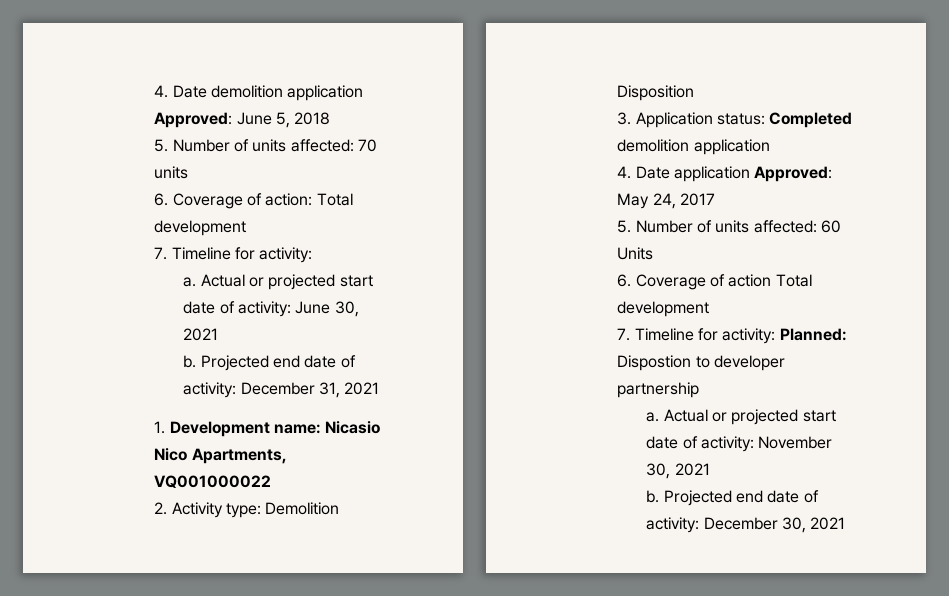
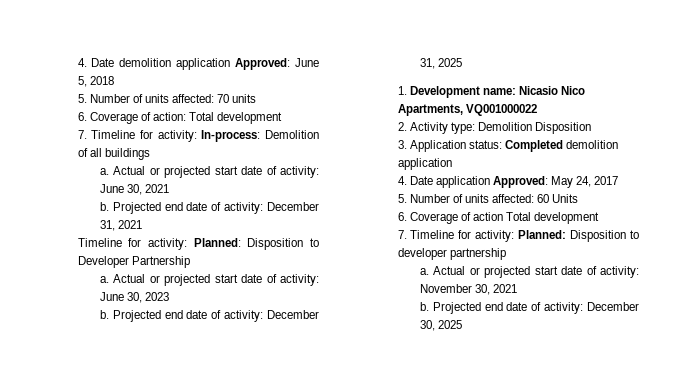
  6. Coverage of action: Total development
- 7. Timeline for activity:
+ 7. Timeline for activity: In-process: Demolition of all buildings
+ Timeline for activity: Planned: Disposition to Developer Partnership
+ a. Actual or projected start date of activity: June 30, 2023
+ b. Projected end date of activity: December 31, 2025
- 7. Timeline for activity: Planned: Dispostion to developer partnership
+ 7. Timeline for activity: Planned: Disposition to developer partnership
- Projected end date of activity: December 30, 2021
+ Projected end date of activity: December 30, 2025

